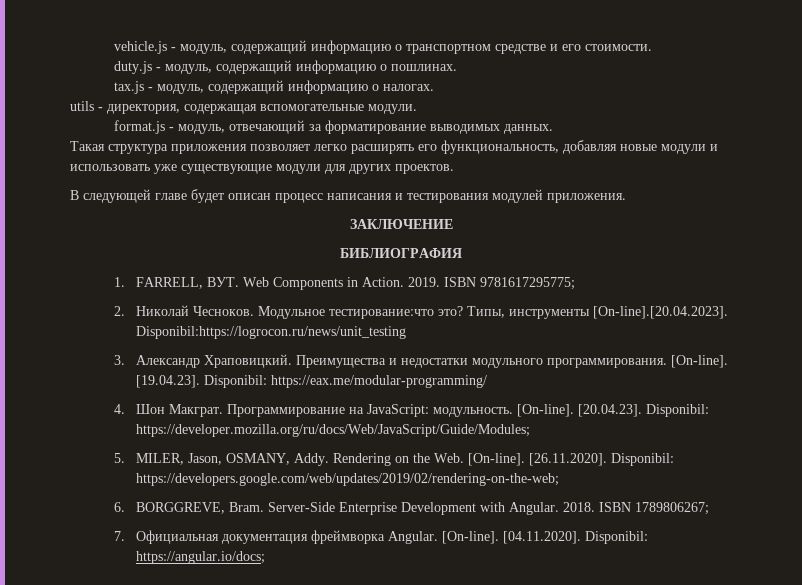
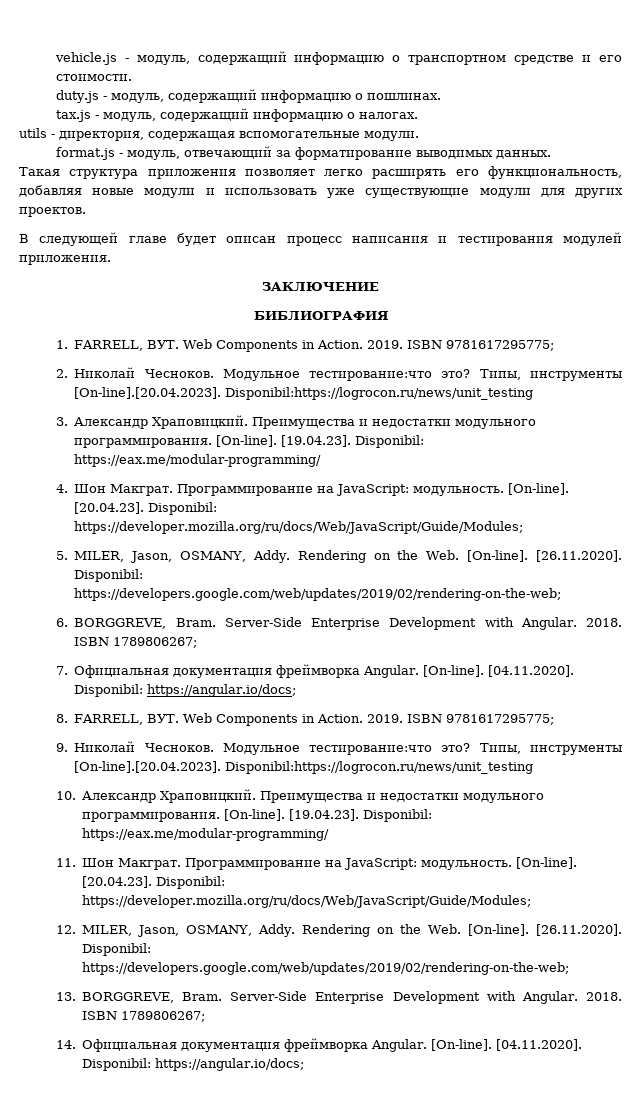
+ 8. FARRELL, BУТ. Web Components in Action. 2019. ISBN 9781617295775;
+ 9. Николай Чесноков. Модульное тестирование:что это? Типы, инструменты [On-line].[20.04.2023]. Disponibil:https://logrocon.ru/news/unit_testing
+ 10. Александр Храповицкий. Преимущества и недостатки модульного программирования. [On-line]. [19.04.23]. Disponibil: https://eax.me/modular-programming/
+ 11. Шон Макграт. Программирование на JavaScript: модульность. [On-line]. [20.04.23]. Disponibil: https://developer.mozilla.org/ru/docs/Web/JavaScript/Guide/Modules;
+ 12. MILER, Jason, OSMANY, Addy. Rendering on the Web. [On-line]. [26.11.2020]. Disponibil: https://developers.google.com/web/updates/2019/02/rendering-on-the-web;
+ 13. BORGGREVE, Bram. Server-Side Enterprise Development with Angular. 2018. ISBN 1789806267;
+ 14. Официальная документация фреймворка Angular. [On-line]. [04.11.2020]. Disponibil: https://angular.io/docs;

